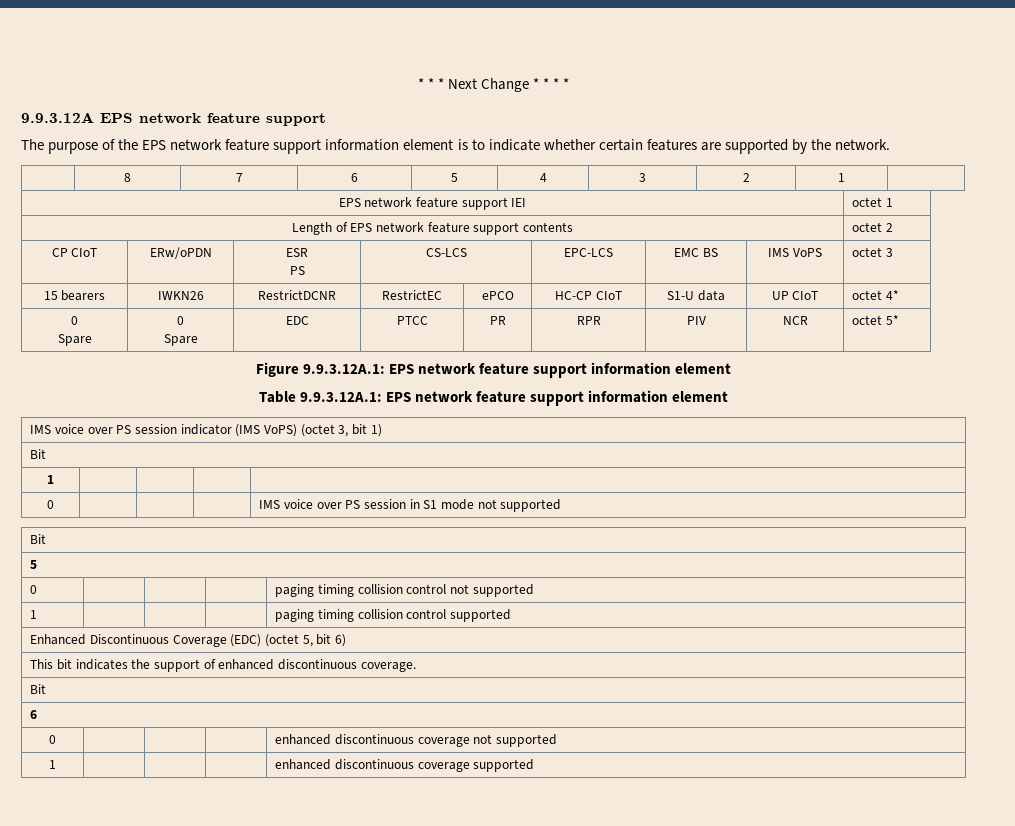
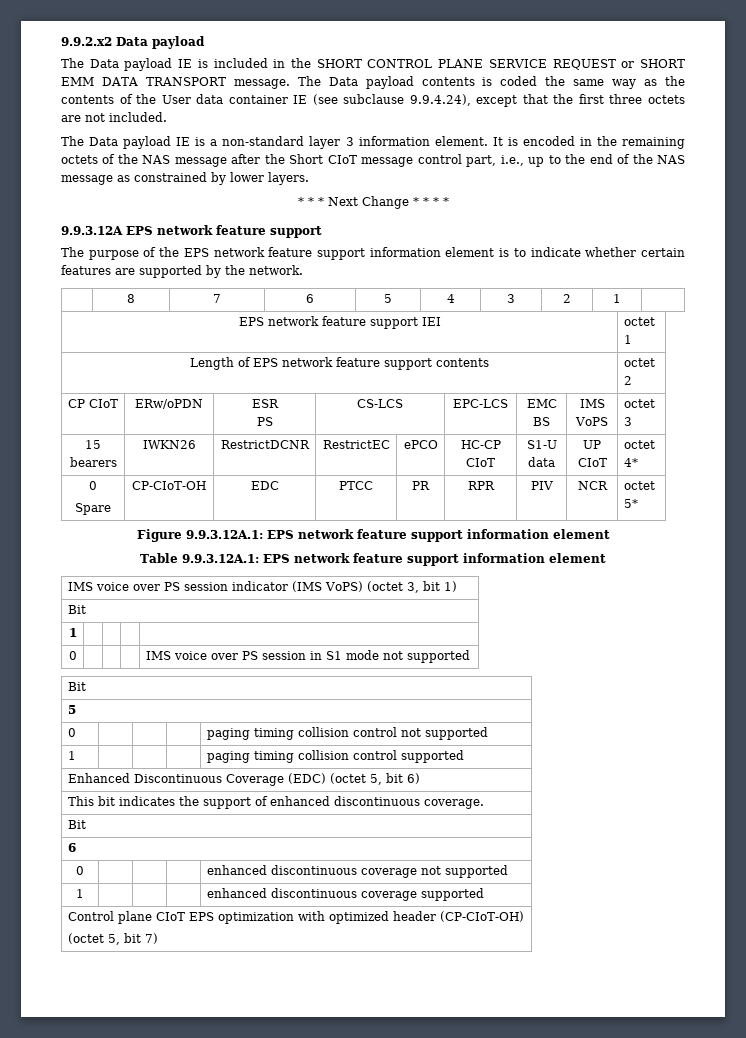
+ 9.9.2.x2 Data payload
+ The Data payload IE is included in the SHORT CONTROL PLANE SERVICE REQUEST or SHORT EMM DATA TRANSPORT message. The Data payload contents is coded the same way as the contents of the User data container IE (see subclause 9.9.4.24), except that the first three octets are not included.
+ The Data payload IE is a non-standard layer 3 information element. It is encoded in the remaining octets of the NAS message after the Short CIoT message control part, i.e., up to the end of the NAS message as constrained by lower layers.
  15 bearers | IWKN26 | RestrictDCNR | RestrictEC | ePCO | HC-CP CIoT | S1-U data | UP CIoT | octet 4*
  0
- Spare | 0
- Spare | EDC | PTCC | PR | RPR | PIV | NCR | octet 5*
+ Spare | CP-CIoT-OH | EDC | PTCC | PR | RPR | PIV | NCR | octet 5*
+ Control plane CIoT EPS optimization with optimized header (CP-CIoT-OH)
+ (octet 5, bit 7)

